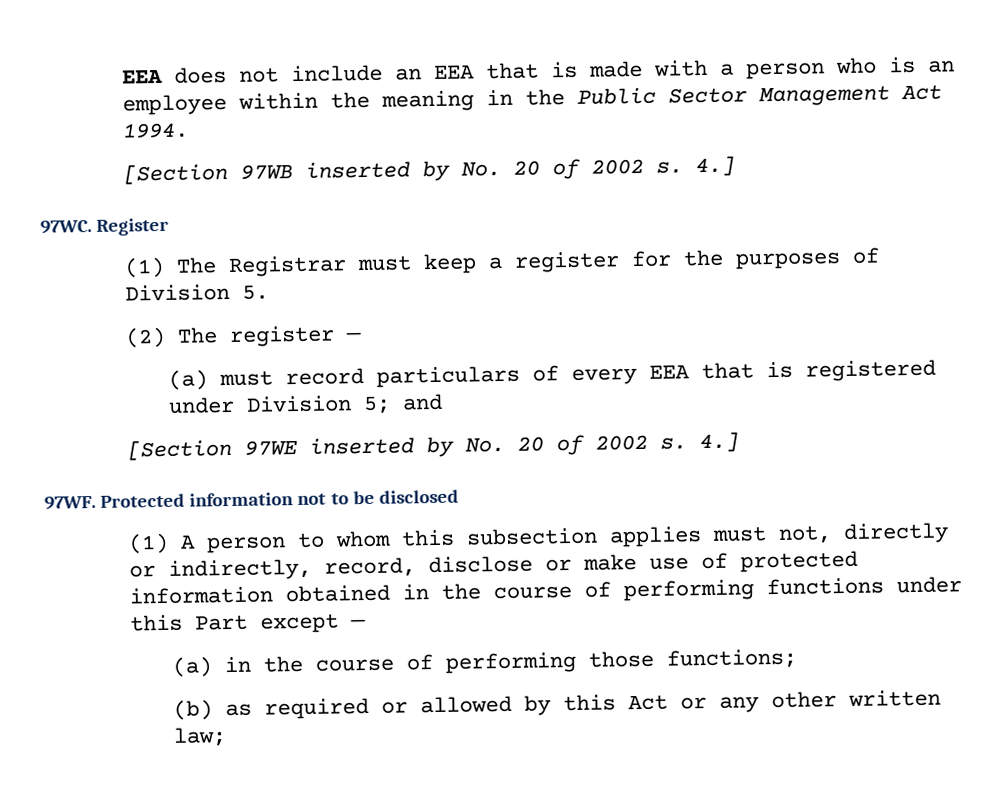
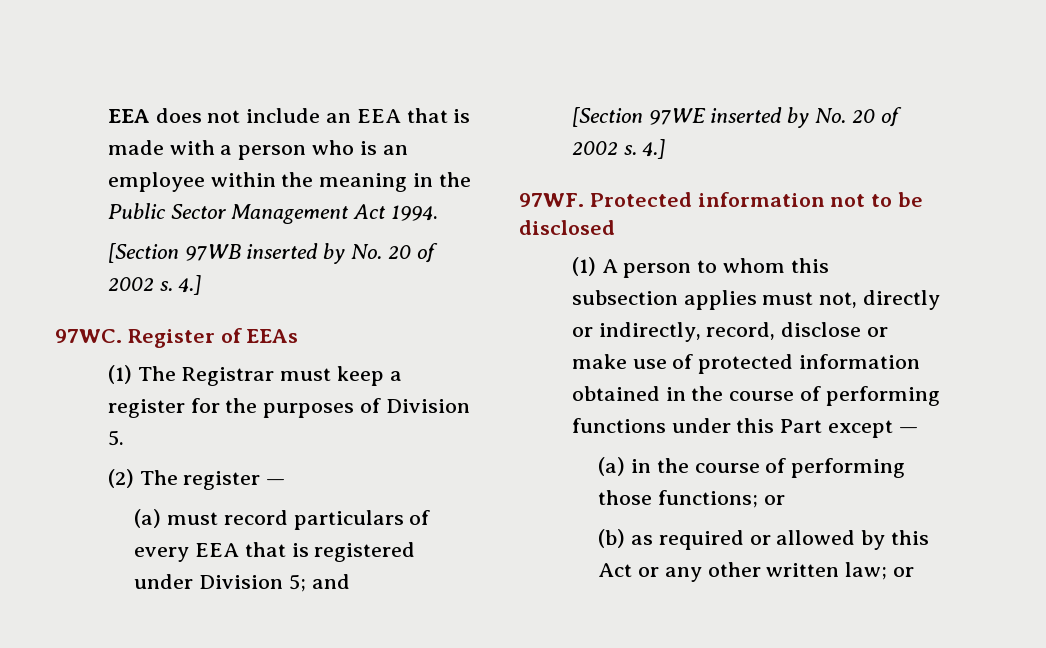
- Register
+ Register of EEAs
- (a) in the course of performing those functions;
+ (a) in the course of performing those functions; or
- (b) as required or allowed by this Act or any other written law;
+ (b) as required or allowed by this Act or any other written law; or

